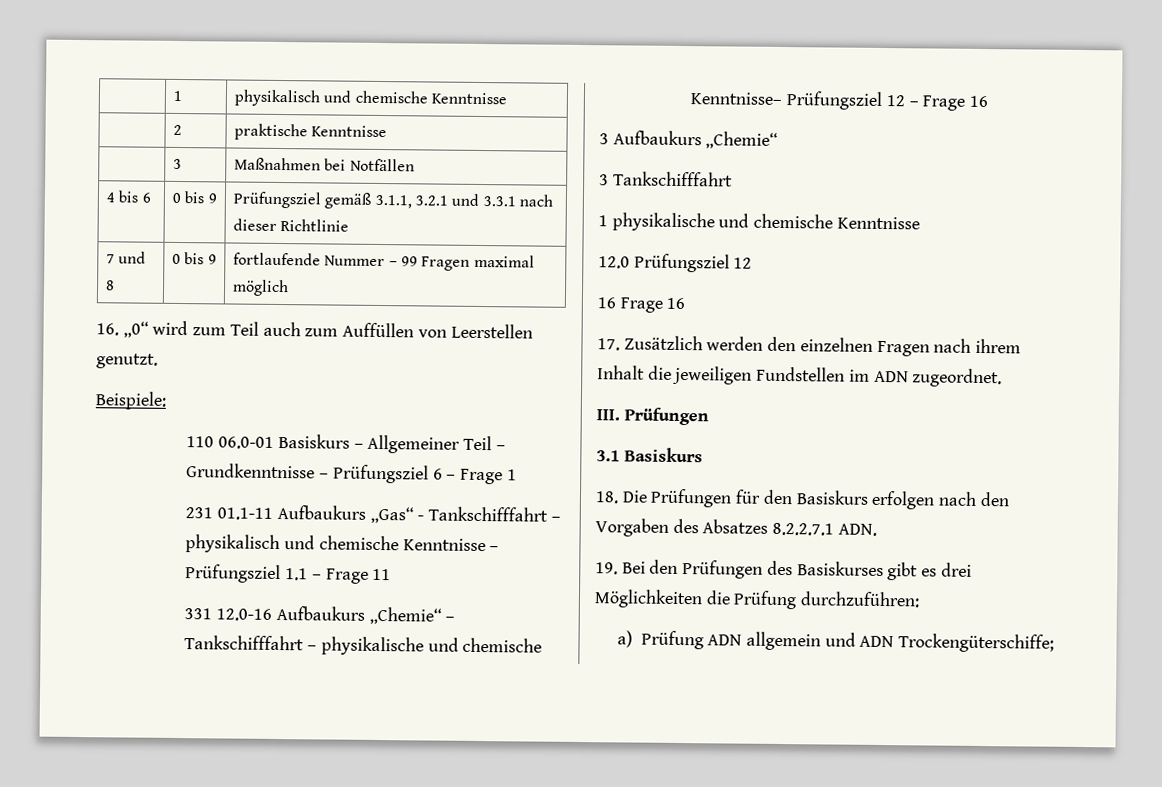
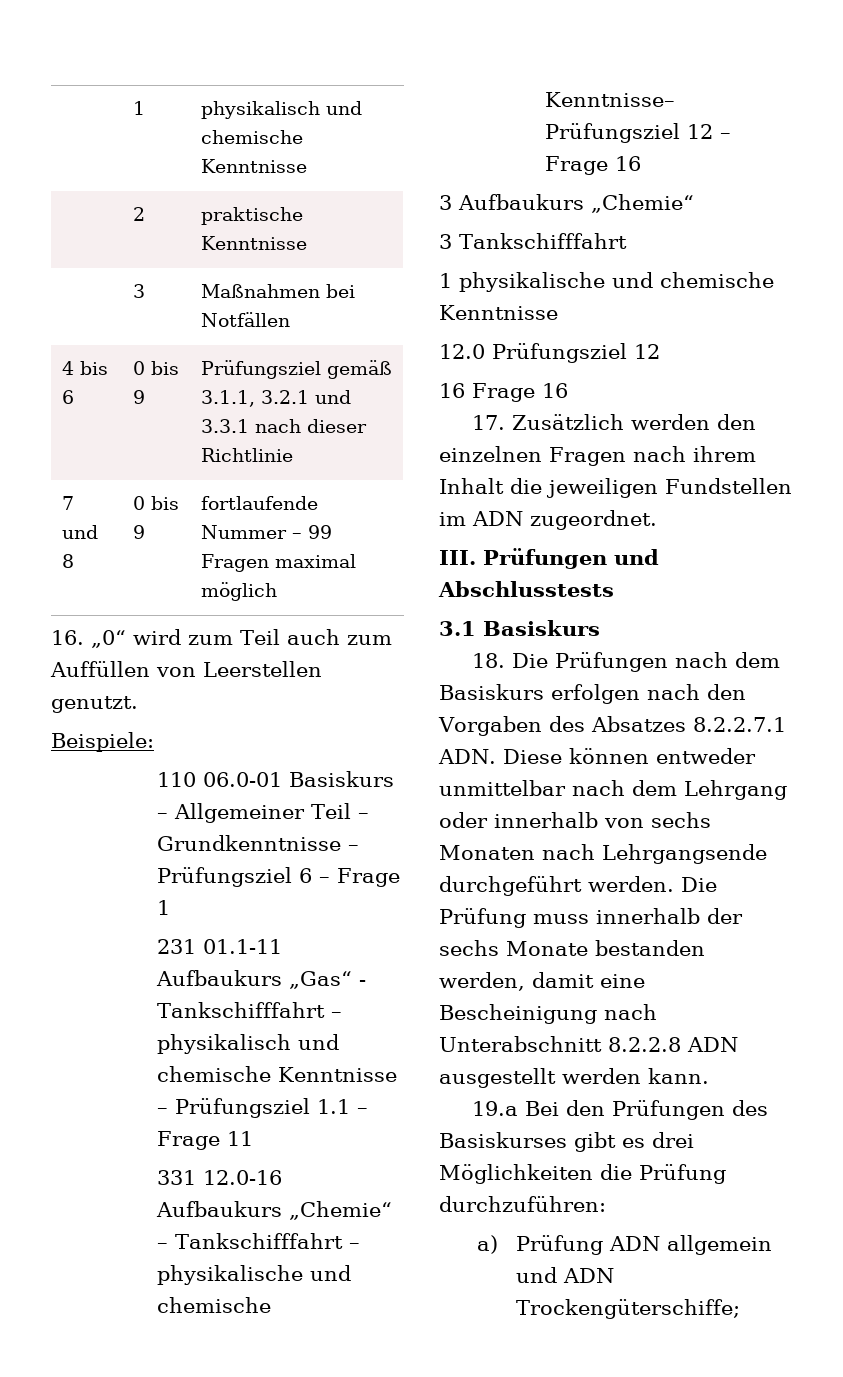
- III. Prüfungen
+ III. Prüfungen und Abschlusstests
- 18. Die Prüfungen für den Basiskurs erfolgen nach den Vorgaben des Absatzes 8.2.2.7.1 ADN.
- 19. Bei den Prüfungen des Basiskurses gibt es drei Möglichkeiten die Prüfung durchzuführen:
+ 18. Die Prüfungen nach dem Basiskurs erfolgen nach den Vorgaben des Absatzes 8.2.2.7.1 ADN. Diese können entweder unmittelbar nach dem Lehrgang oder innerhalb von sechs Monaten nach Lehrgangsende durchgeführt werden. Die Prüfung muss innerhalb der sechs Monate bestanden werden, damit eine Bescheinigung nach Unterabschnitt 8.2.2.8 ADN ausgestellt werden kann.
+ 19.a Bei den Prüfungen des Basiskurses gibt es drei Möglichkeiten die Prüfung durchzuführen:

